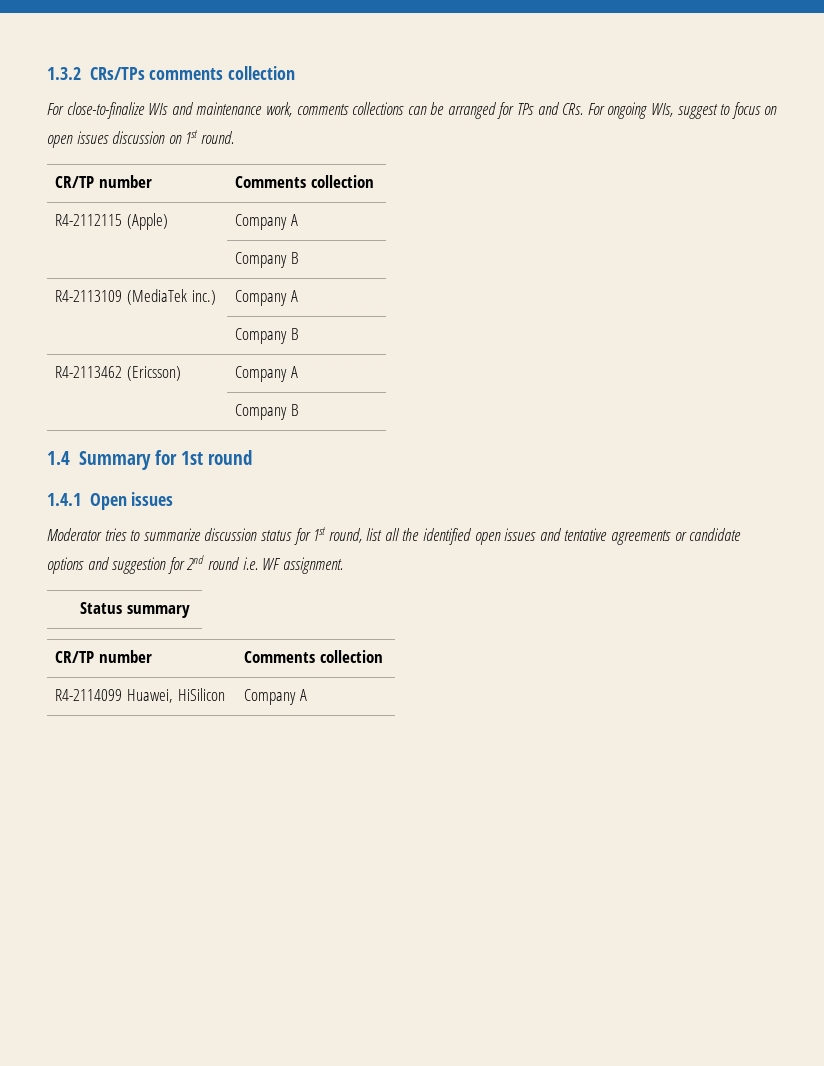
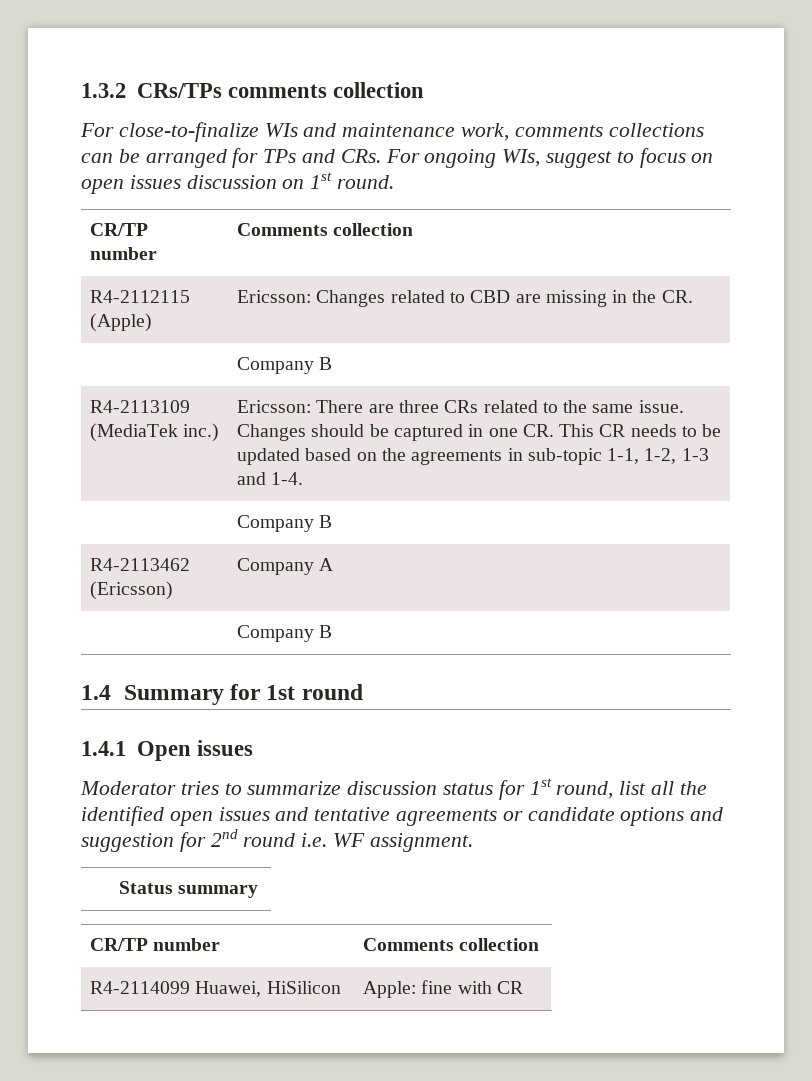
- R4-2112115 (Apple) | Company A
+ R4-2112115 (Apple) | Ericsson: Changes related to CBD are missing in the CR.
- R4-2113109 (MediaTek inc.) | Company A
+ R4-2113109 (MediaTek inc.) | Ericsson: There are three CRs related to the same issue. Changes should be captured in one CR. This CR needs to be updated based on the agreements in sub-topic 1-1, 1-2, 1-3 and 1-4.
- R4-2114099 Huawei, HiSilicon | Company A
+ R4-2114099 Huawei, HiSilicon | Apple: fine with CR

